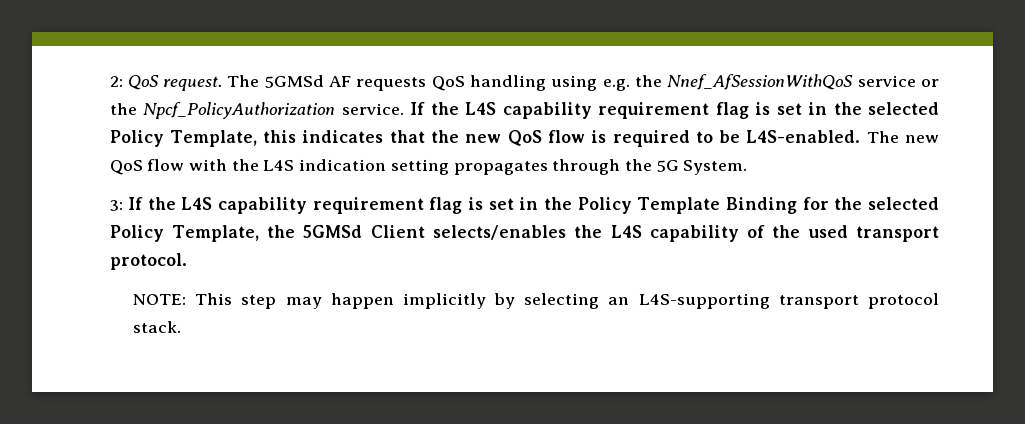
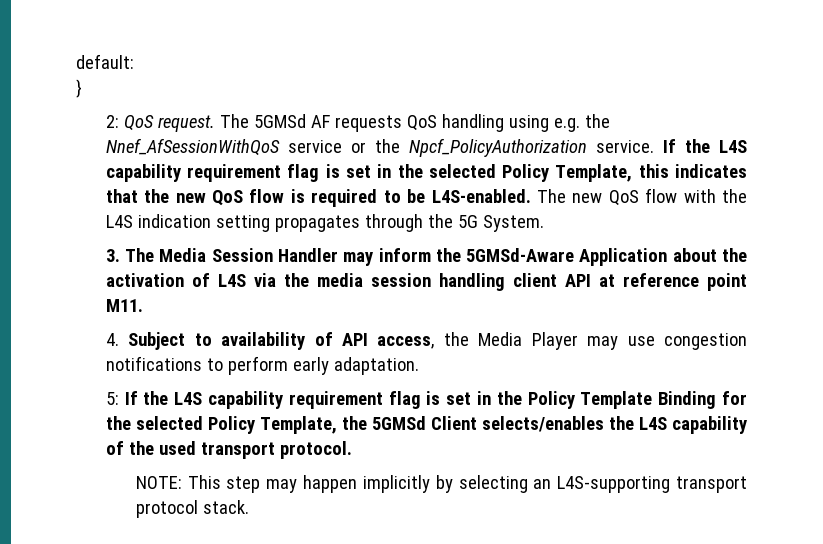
+ default:
+ }
- 3: If the L4S capability requirement flag is set in the Policy Template Binding for the selected Policy Template, the 5GMSd Client selects/enables the L4S capability of the used transport protocol.
+ 3. The Media Session Handler may inform the 5GMSd-Aware Application about the activation of L4S via the media session handling client API at reference point M11.
+ 4. Subject to availability of API access, the Media Player may use congestion notifications to perform early adaptation.
+ 5: If the L4S capability requirement flag is set in the Policy Template Binding for the selected Policy Template, the 5GMSd Client selects/enables the L4S capability of the used transport protocol.

